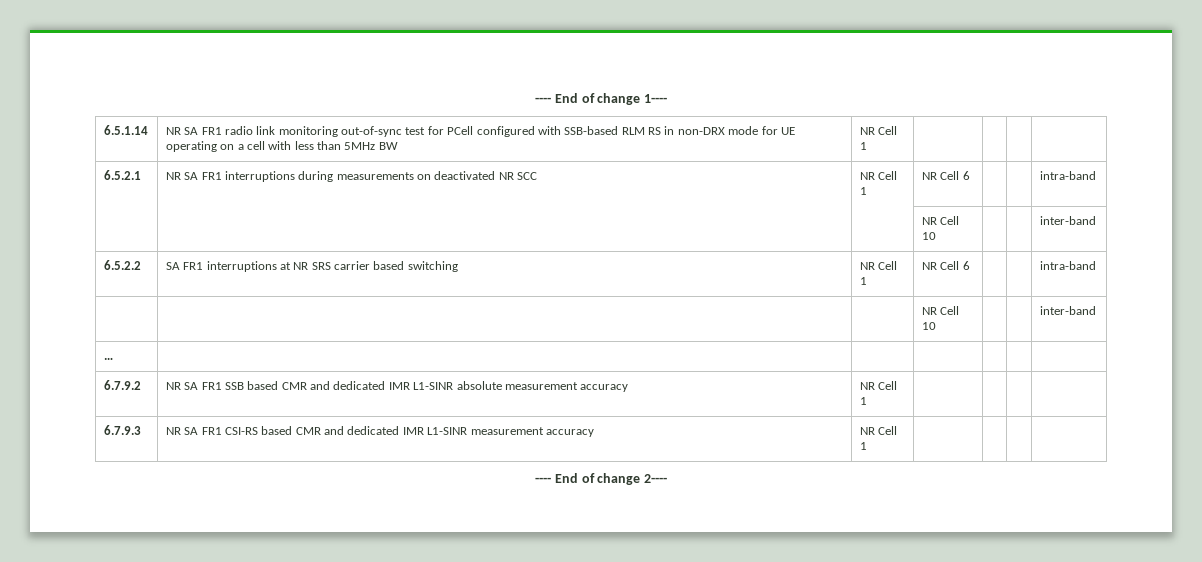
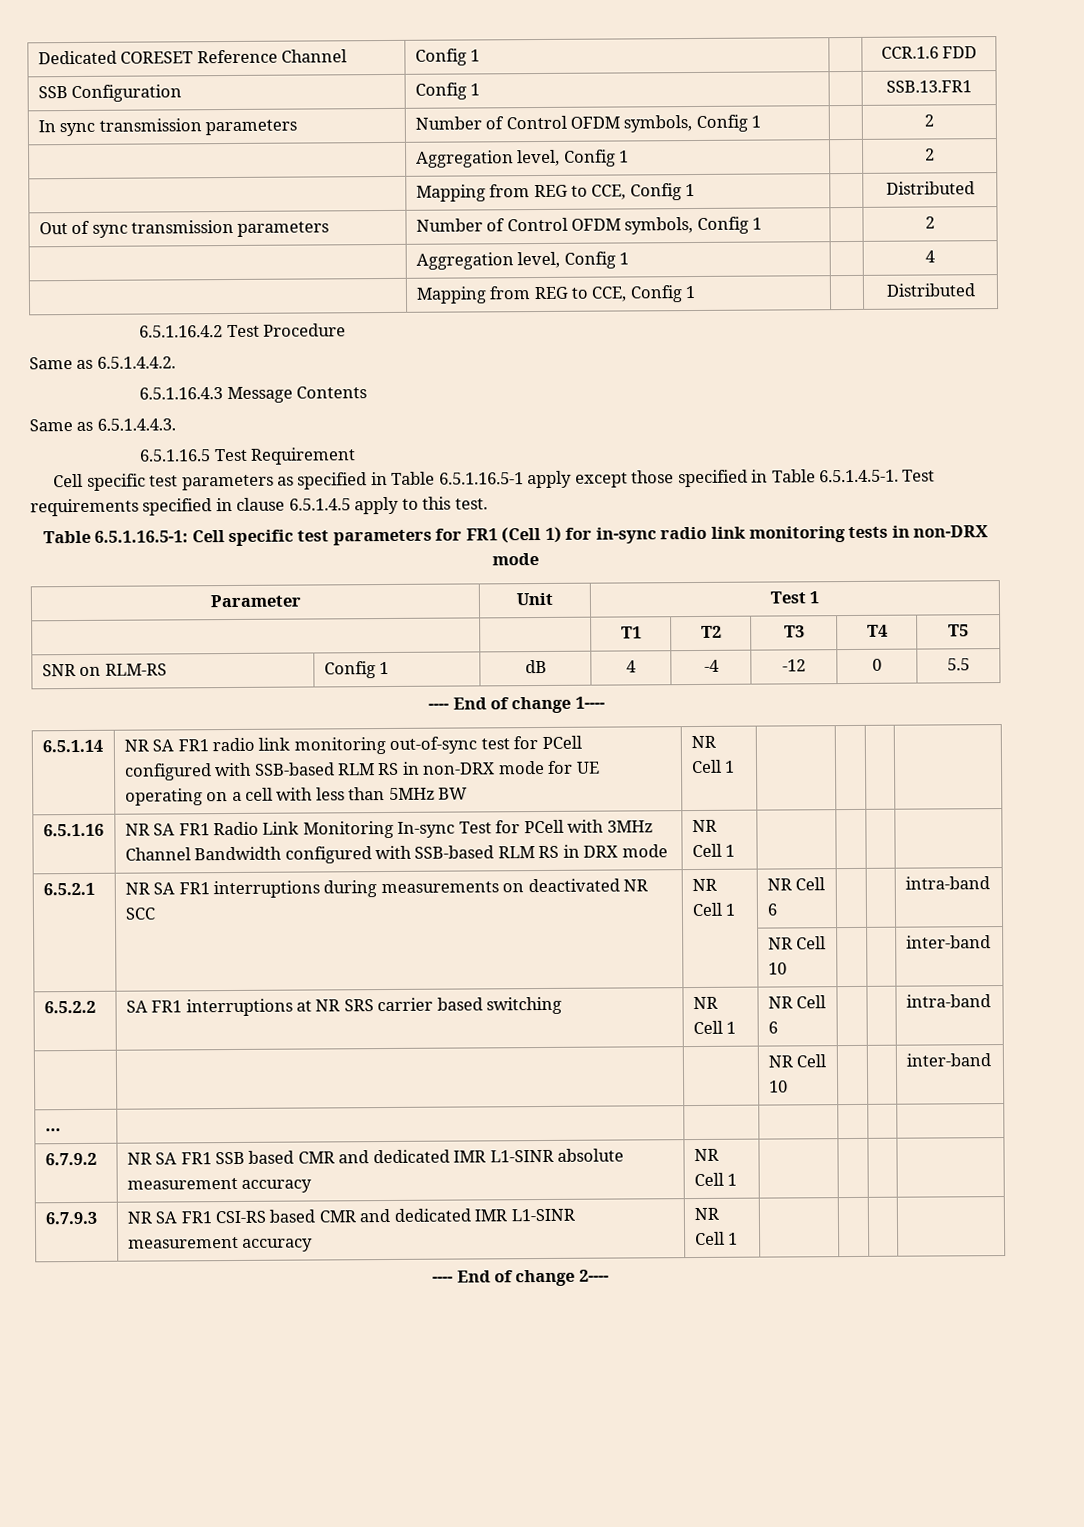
+ Dedicated CORESET Reference Channel | Config 1 | | CCR.1.6 FDD
+ SSB Configuration | Config 1 | | SSB.13.FR1
+ In sync transmission parameters | Number of Control OFDM symbols, Config 1 | | 2
+ | Aggregation level, Config 1 | | 2
+ | Mapping from REG to CCE, Config 1 | | Distributed
+ Out of sync transmission parameters | Number of Control OFDM symbols, Config 1 | | 2
+ | Aggregation level, Config 1 | | 4
+ | Mapping from REG to CCE, Config 1 | | Distributed
+ 6.5.1.16.4.2 Test Procedure
+ Same as 6.5.1.4.4.2.
+ 6.5.1.16.4.3 Message Contents
+ Same as 6.5.1.4.4.3.
+ 6.5.1.16.5 Test Requirement
+ Cell specific test parameters as specified in Table 6.5.1.16.5-1 apply except those specified in Table 6.5.1.4.5-1. Test requirements specified in clause 6.5.1.4.5 apply to this test.
+ Table 6.5.1.16.5-1: Cell specific test parameters for FR1 (Cell 1) for in-sync radio link monitoring tests in non-DRX mode
+ Parameter | Unit | Test 1
+ | | T1 | T2 | T3 | T4 | T5
+ SNR on RLM-RS | Config 1 | dB | 4 | -4 | -12 | 0 | 5.5
+ 6.5.1.16 | NR SA FR1 Radio Link Monitoring In-sync Test for PCell with 3MHz Channel Bandwidth configured with SSB-based RLM RS in DRX mode | NR Cell 1 | | | |

